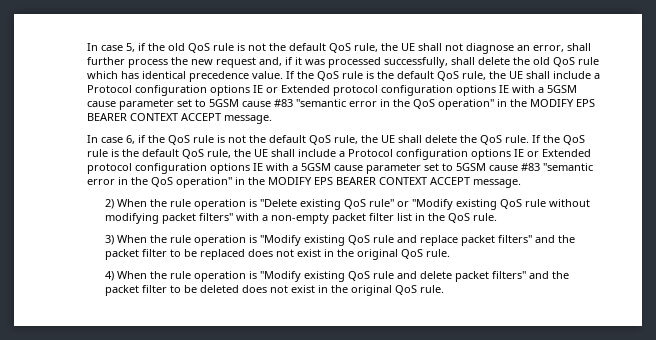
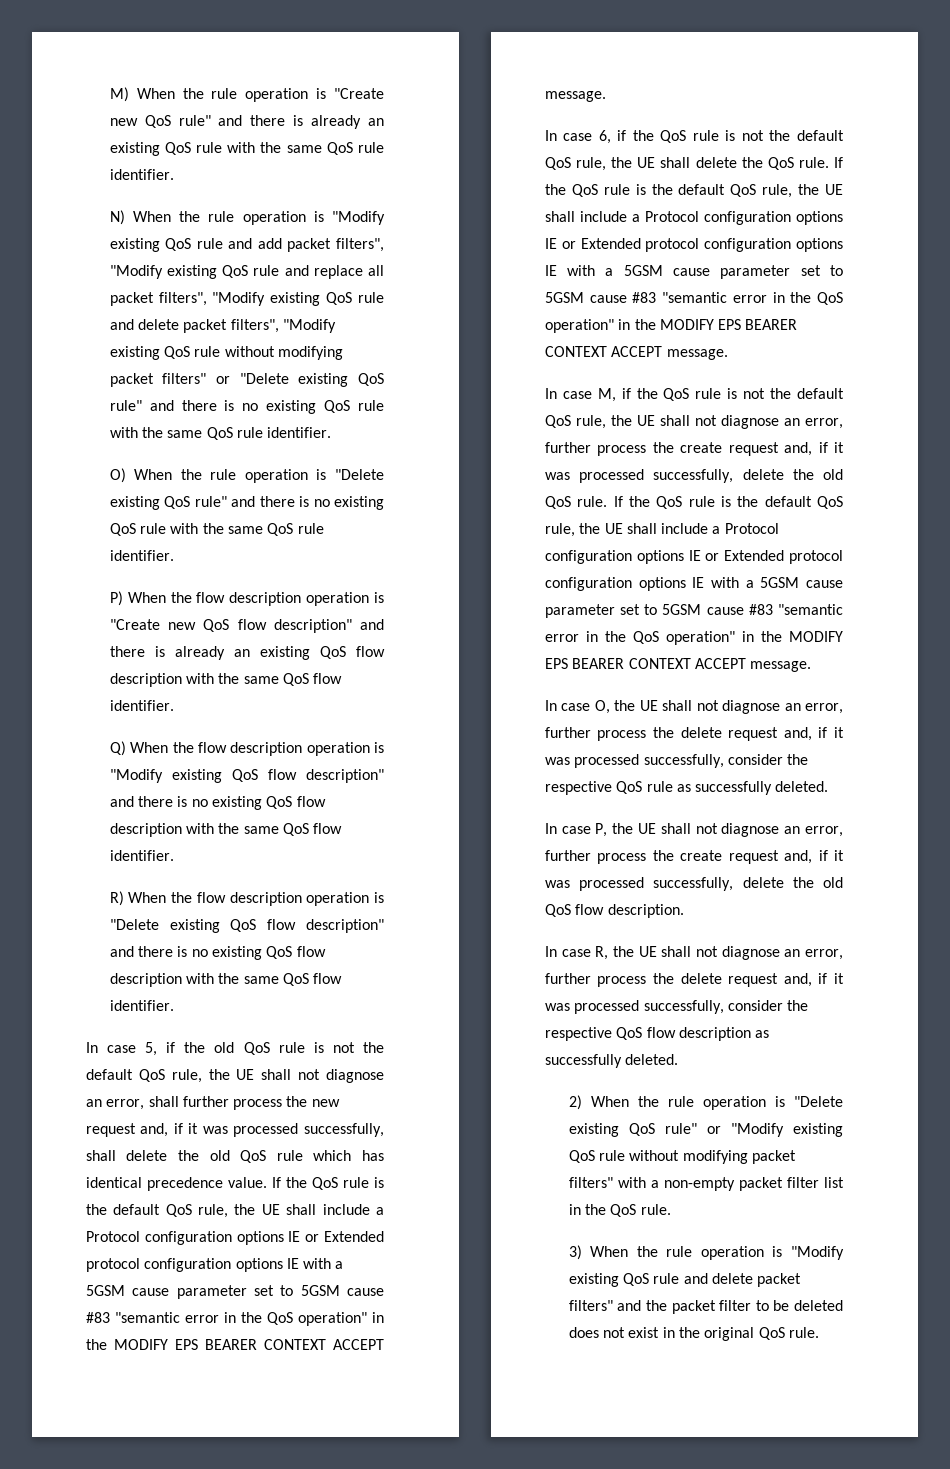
+ M) When the rule operation is "Create new QoS rule" and there is already an existing QoS rule with the same QoS rule identifier.
+ N) When the rule operation is "Modify existing QoS rule and add packet filters", "Modify existing QoS rule and replace all packet filters", "Modify existing QoS rule and delete packet filters", "Modify existing QoS rule without modifying packet filters" or "Delete existing QoS rule" and there is no existing QoS rule with the same QoS rule identifier.
+ O) When the rule operation is "Delete existing QoS rule" and there is no existing QoS rule with the same QoS rule identifier.
+ P) When the flow description operation is "Create new QoS flow description" and there is already an existing QoS flow description with the same QoS flow identifier.
+ Q) When the flow description operation is "Modify existing QoS flow description" and there is no existing QoS flow description with the same QoS flow identifier.
+ R) When the flow description operation is "Delete existing QoS flow description" and there is no existing QoS flow description with the same QoS flow identifier.
+ In case M, if the QoS rule is not the default QoS rule, the UE shall not diagnose an error, further process the create request and, if it was processed successfully, delete the old QoS rule. If the QoS rule is the default QoS rule, the UE shall include a Protocol configuration options IE or Extended protocol configuration options IE with a 5GSM cause parameter set to 5GSM cause #83 "semantic error in the QoS operation" in the MODIFY EPS BEARER CONTEXT ACCEPT message.
+ In case O, the UE shall not diagnose an error, further process the delete request and, if it was processed successfully, consider the respective QoS rule as successfully deleted.
+ In case P, the UE shall not diagnose an error, further process the create request and, if it was processed successfully, delete the old QoS flow description.
+ In case R, the UE shall not diagnose an error, further process the delete request and, if it was processed successfully, consider the respective QoS flow description as successfully deleted.
- 3) When the rule operation is "Modify existing QoS rule and replace packet filters" and the packet filter to be replaced does not exist in the original QoS rule.
- 4) When the rule operation is "Modify existing QoS rule and delete packet filters" and the packet filter to be deleted does not exist in the original QoS rule.
+ 3) When the rule operation is "Modify existing QoS rule and delete packet filters" and the packet filter to be deleted does not exist in the original QoS rule.

